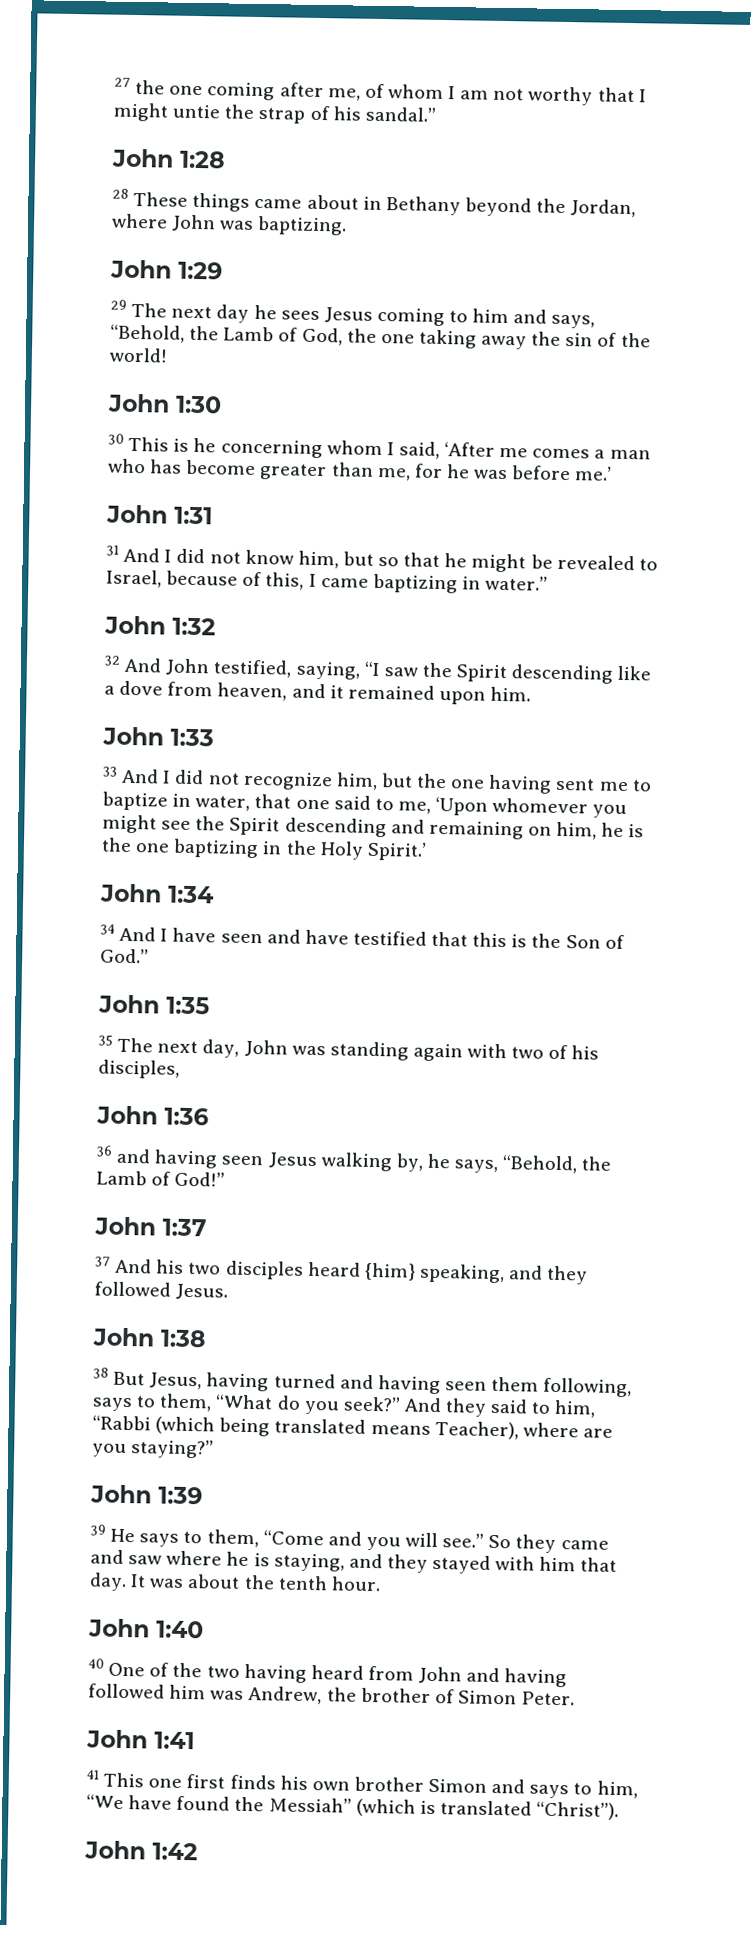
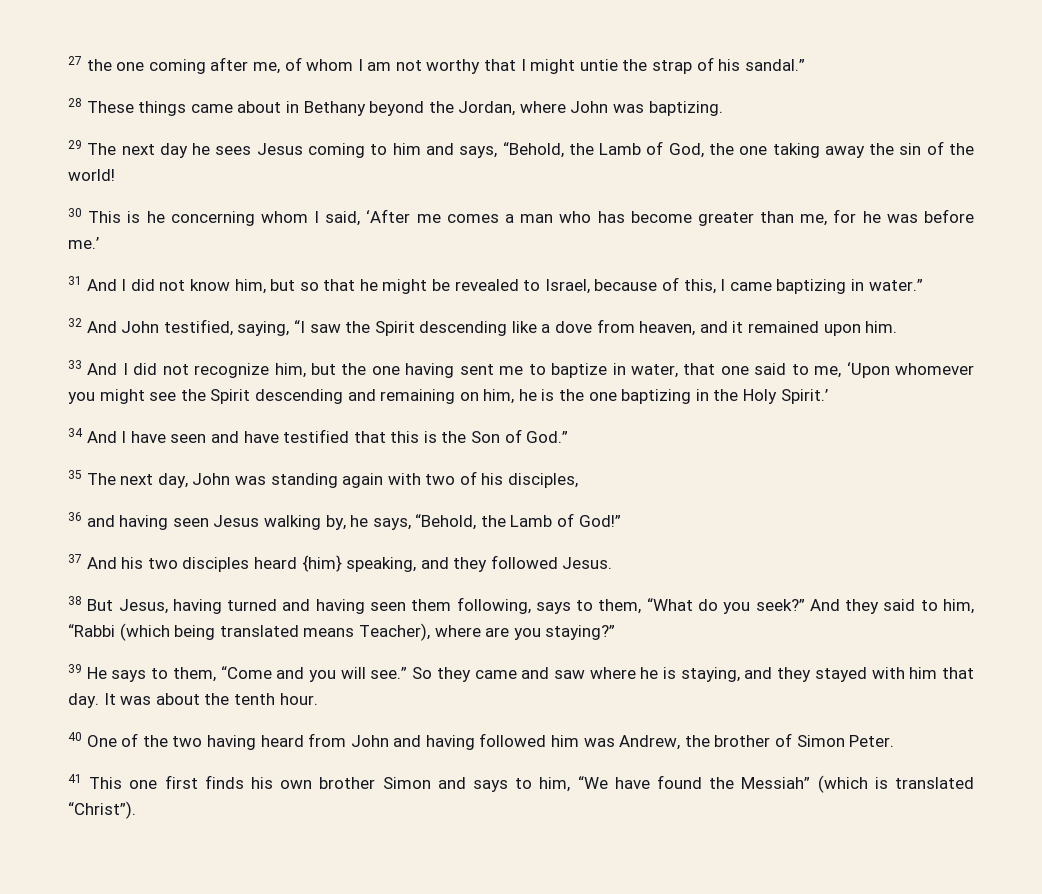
- John 1:28
- John 1:29
- John 1:30
- John 1:31
- John 1:32
- John 1:33
- John 1:34
- John 1:35
- John 1:36
- John 1:37
- John 1:38
- John 1:39
- John 1:40
- John 1:41
- John 1:42

